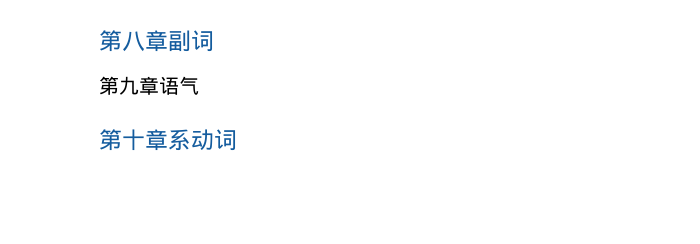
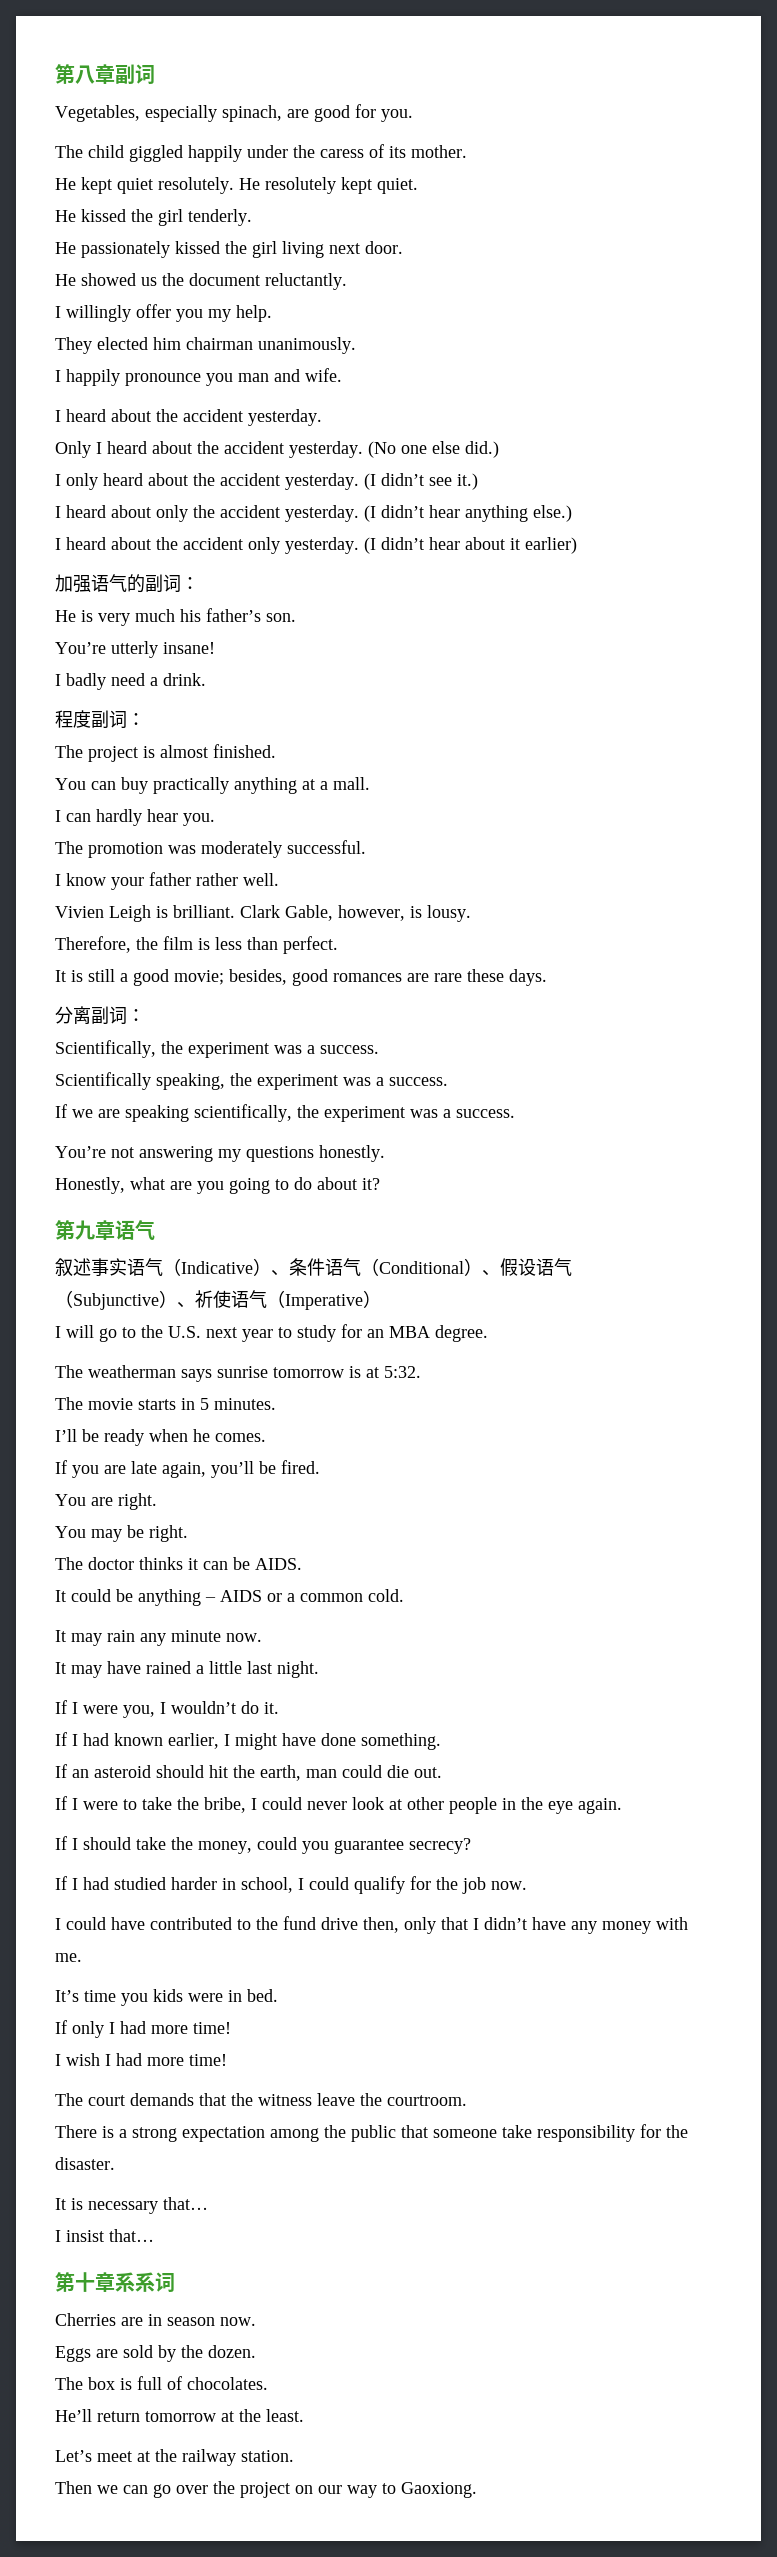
+ Vegetables, especially spinach, are good for you.
+ The child giggled happily under the caress of its mother.
+ He kept quiet resolutely. He resolutely kept quiet.
+ He kissed the girl tenderly.
+ He passionately kissed the girl living next door.
+ He showed us the document reluctantly.
+ I willingly offer you my help.
+ They elected him chairman unanimously.
+ I happily pronounce you man and wife.
+ I heard about the accident yesterday.
+ Only I heard about the accident yesterday. (No one else did.)
+ I only heard about the accident yesterday. (I didn’t see it.)
+ I heard about only the accident yesterday. (I didn’t hear anything else.)
+ I heard about the accident only yesterday. (I didn’t hear about it earlier)
+ 加强语气的副词：
+ He is very much his father’s son.
+ You’re utterly insane!
+ I badly need a drink.
+ 程度副词：
+ The project is almost finished.
+ You can buy practically anything at a mall.
+ I can hardly hear you.
+ The promotion was moderately successful.
+ I know your father rather well.
+ Vivien Leigh is brilliant. Clark Gable, however, is lousy.
+ Therefore, the film is less than perfect.
+ It is still a good movie; besides, good romances are rare these days.
+ 分离副词：
+ Scientifically, the experiment was a success.
+ Scientifically speaking, the experiment was a success.
+ If we are speaking scientifically, the experiment was a success.
+ You’re not answering my questions honestly.
+ Honestly, what are you going to do about it?
  第九章语气
+ 叙述事实语气（Indicative）、条件语气（Conditional）、假设语气（Subjunctive）、祈使语气（Imperative）
+ I will go to the U.S. next year to study for an MBA degree.
+ The weatherman says sunrise tomorrow is at 5:32.
+ The movie starts in 5 minutes.
+ I’ll be ready when he comes.
+ If you are late again, you’ll be fired.
+ You are right.
+ You may be right.
+ The doctor thinks it can be AIDS.
+ It could be anything – AIDS or a common cold.
+ It may rain any minute now.
+ It may have rained a little last night.
+ If I were you, I wouldn’t do it.
+ If I had known earlier, I might have done something.
+ If an asteroid should hit the earth, man could die out.
+ If I were to take the bribe, I could never look at other people in the eye again.
+ If I should take the money, could you guarantee secrecy?
+ If I had studied harder in school, I could qualify for the job now.
+ I could have contributed to the fund drive then, only that I didn’t have any money with me.
+ It’s time you kids were in bed.
+ If only I had more time!
+ I wish I had more time!
+ The court demands that the witness leave the courtroom.
+ There is a strong expectation among the public that someone take responsibility for the disaster.
+ It is necessary that…
+ I insist that…
- 第十章系动词
+ 第十章系系词
+ Cherries are in season now.
+ Eggs are sold by the dozen.
+ The box is full of chocolates.
+ He’ll return tomorrow at the least.
+ Let’s meet at the railway station.
+ Then we can go over the project on our way to Gaoxiong.

